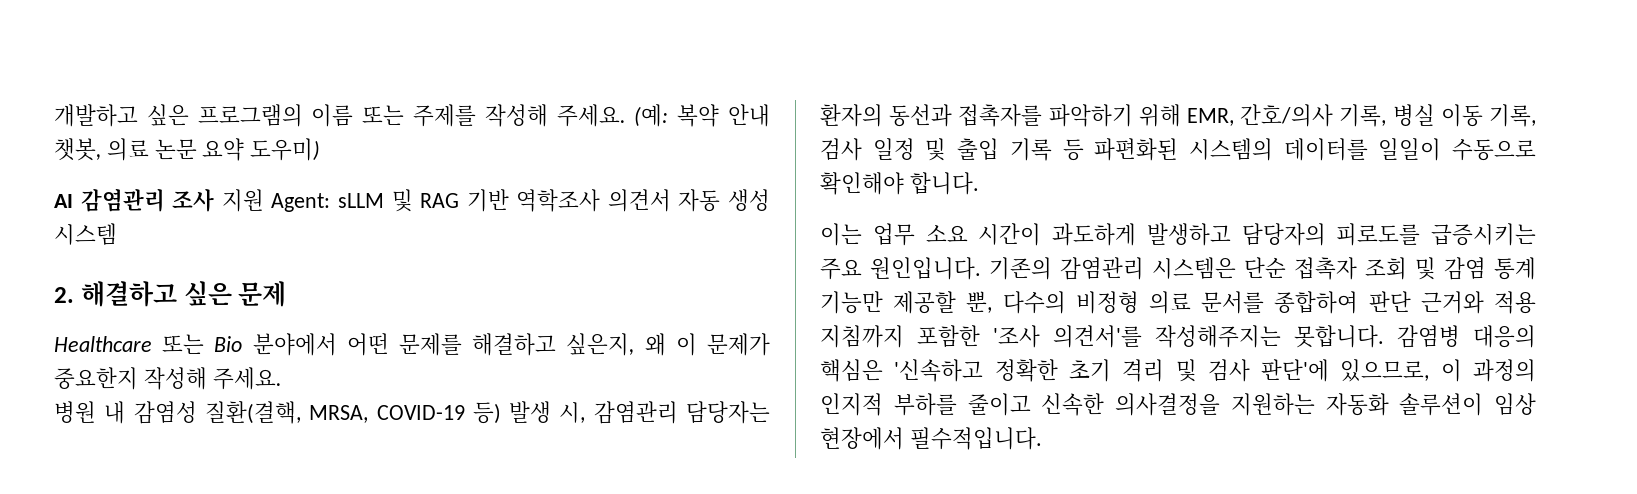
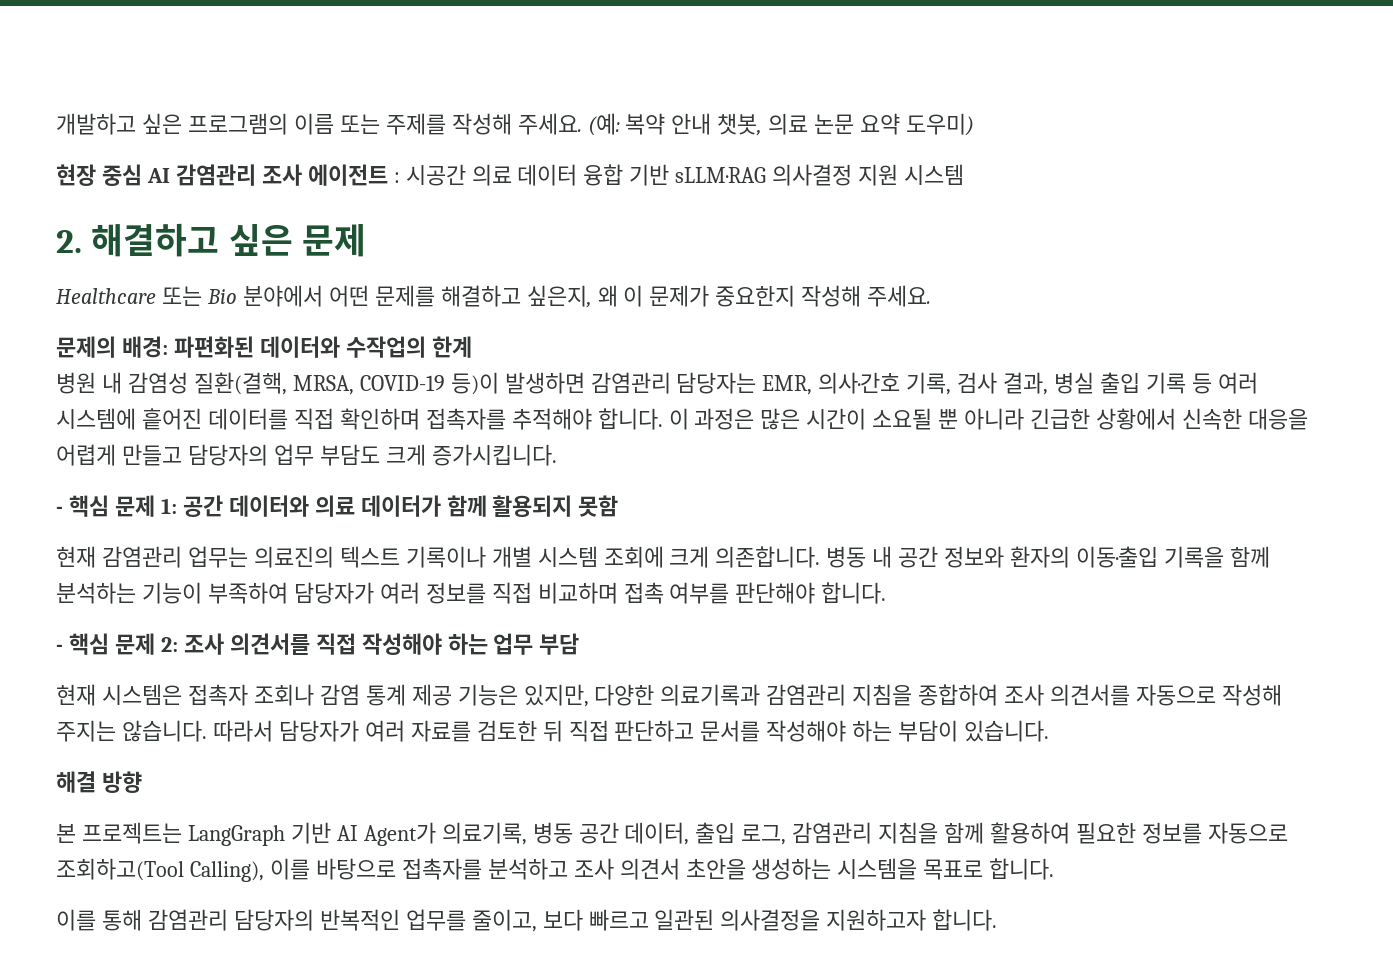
- AI 감염관리 조사 지원 Agent: sLLM 및 RAG 기반 역학조사 의견서 자동 생성 시스템
+ 현장 중심 AI 감염관리 조사 에이전트 : 시공간 의료 데이터 융합 기반 sLLM·RAG 의사결정 지원 시스템
+ 문제의 배경: 파편화된 데이터와 수작업의 한계
- 병원 내 감염성 질환(결핵, MRSA, COVID-19 등) 발생 시, 감염관리 담당자는 환자의 동선과 접촉자를 파악하기 위해 EMR, 간호/의사 기록, 병실 이동 기록, 검사 일정 및 출입 기록 등 파편화된 시스템의 데이터를 일일이 수동으로 확인해야 합니다.
- 이는 업무 소요 시간이 과도하게 발생하고 담당자의 피로도를 급증시키는 주요 원인입니다. 기존의 감염관리 시스템은 단순 접촉자 조회 및 감염 통계 기능만 제공할 뿐, 다수의 비정형 의료 문서를 종합하여 판단 근거와 적용 지침까지 포함한 '조사 의견서'를 작성해주지는 못합니다. 감염병 대응의 핵심은 '신속하고 정확한 초기 격리 및 검사 판단'에 있으므로, 이 과정의 인지적 부하를 줄이고 신속한 의사결정을 지원하는 자동화 솔루션이 임상 현장에서 필수적입니다.
+ 병원 내 감염성 질환(결핵, MRSA, COVID-19 등)이 발생하면 감염관리 담당자는 EMR, 의사·간호 기록, 검사 결과, 병실 출입 기록 등 여러 시스템에 흩어진 데이터를 직접 확인하며 접촉자를 추적해야 합니다. 이 과정은 많은 시간이 소요될 뿐 아니라 긴급한 상황에서 신속한 대응을 어렵게 만들고 담당자의 업무 부담도 크게 증가시킵니다.
+ - 핵심 문제 1: 공간 데이터와 의료 데이터가 함께 활용되지 못함
+ 현재 감염관리 업무는 의료진의 텍스트 기록이나 개별 시스템 조회에 크게 의존합니다. 병동 내 공간 정보와 환자의 이동·출입 기록을 함께 분석하는 기능이 부족하여 담당자가 여러 정보를 직접 비교하며 접촉 여부를 판단해야 합니다.
+ - 핵심 문제 2: 조사 의견서를 직접 작성해야 하는 업무 부담
+ 현재 시스템은 접촉자 조회나 감염 통계 제공 기능은 있지만, 다양한 의료기록과 감염관리 지침을 종합하여 조사 의견서를 자동으로 작성해 주지는 않습니다. 따라서 담당자가 여러 자료를 검토한 뒤 직접 판단하고 문서를 작성해야 하는 부담이 있습니다.
+ 해결 방향
+ 본 프로젝트는 LangGraph 기반 AI Agent가 의료기록, 병동 공간 데이터, 출입 로그, 감염관리 지침을 함께 활용하여 필요한 정보를 자동으로 조회하고(Tool Calling), 이를 바탕으로 접촉자를 분석하고 조사 의견서 초안을 생성하는 시스템을 목표로 합니다.
+ 이를 통해 감염관리 담당자의 반복적인 업무를 줄이고, 보다 빠르고 일관된 의사결정을 지원하고자 합니다.

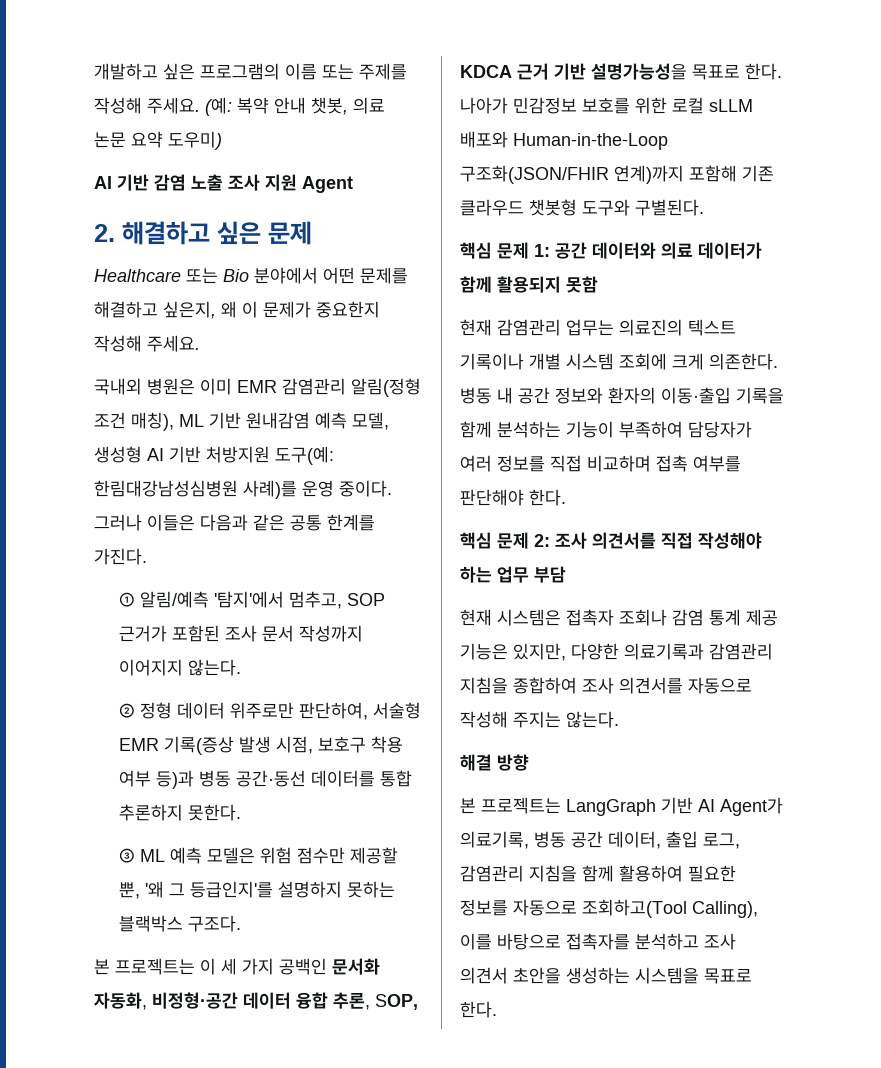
- 현장 중심 AI 감염관리 조사 에이전트 : 시공간 의료 데이터 융합 기반 sLLM·RAG 의사결정 지원 시스템
+ AI 기반 감염 노출 조사 지원 Agent
- 문제의 배경: 파편화된 데이터와 수작업의 한계
- 병원 내 감염성 질환(결핵, MRSA, COVID-19 등)이 발생하면 감염관리 담당자는 EMR, 의사·간호 기록, 검사 결과, 병실 출입 기록 등 여러 시스템에 흩어진 데이터를 직접 확인하며 접촉자를 추적해야 합니다. 이 과정은 많은 시간이 소요될 뿐 아니라 긴급한 상황에서 신속한 대응을 어렵게 만들고 담당자의 업무 부담도 크게 증가시킵니다.
- - 핵심 문제 1: 공간 데이터와 의료 데이터가 함께 활용되지 못함
+ 국내외 병원은 이미 EMR 감염관리 알림(정형 조건 매칭), ML 기반 원내감염 예측 모델, 생성형 AI 기반 처방지원 도구(예: 한림대강남성심병원 사례)를 운영 중이다. 그러나 이들은 다음과 같은 공통 한계를 가진다.
+ ① 알림/예측 '탐지'에서 멈추고, SOP 근거가 포함된 조사 문서 작성까지 이어지지 않는다.
+ ② 정형 데이터 위주로만 판단하여, 서술형 EMR 기록(증상 발생 시점, 보호구 착용 여부 등)과 병동 공간·동선 데이터를 통합 추론하지 못한다.
+ ③ ML 예측 모델은 위험 점수만 제공할 뿐, '왜 그 등급인지'를 설명하지 못하는 블랙박스 구조다.
+ 본 프로젝트는 이 세 가지 공백인 문서화 자동화, 비정형·공간 데이터 융합 추론, SOP, KDCA 근거 기반 설명가능성을 목표로 한다. 나아가 민감정보 보호를 위한 로컬 sLLM 배포와 Human-in-the-Loop 구조화(JSON/FHIR 연계)까지 포함해 기존 클라우드 챗봇형 도구와 구별된다.
+ 핵심 문제 1: 공간 데이터와 의료 데이터가 함께 활용되지 못함
- 현재 감염관리 업무는 의료진의 텍스트 기록이나 개별 시스템 조회에 크게 의존합니다.
+ 현재 감염관리 업무는 의료진의 텍스트 기록이나 개별 시스템 조회에 크게 의존한다.
- 병동 내 공간 정보와 환자의 이동·출입 기록을 함께 분석하는 기능이 부족하여 담당자가 여러 정보를 직접 비교하며 접촉 여부를 판단해야 합니다.
- - 핵심 문제 2: 조사 의견서를 직접 작성해야 하는 업무 부담
+ 병동 내 공간 정보와 환자의 이동·출입 기록을 함께 분석하는 기능이 부족하여 담당자가 여러 정보를 직접 비교하며 접촉 여부를 판단해야 한다.
+ 핵심 문제 2: 조사 의견서를 직접 작성해야 하는 업무 부담
- 현재 시스템은 접촉자 조회나 감염 통계 제공 기능은 있지만, 다양한 의료기록과 감염관리 지침을 종합하여 조사 의견서를 자동으로 작성해 주지는 않습니다. 따라서 담당자가 여러 자료를 검토한 뒤 직접 판단하고 문서를 작성해야 하는 부담이 있습니다.
+ 현재 시스템은 접촉자 조회나 감염 통계 제공 기능은 있지만, 다양한 의료기록과 감염관리 지침을 종합하여 조사 의견서를 자동으로 작성해 주지는 않는다.
- 본 프로젝트는 LangGraph 기반 AI Agent가 의료기록, 병동 공간 데이터, 출입 로그, 감염관리 지침을 함께 활용하여 필요한 정보를 자동으로 조회하고(Tool Calling), 이를 바탕으로 접촉자를 분석하고 조사 의견서 초안을 생성하는 시스템을 목표로 합니다.
- 이를 통해 감염관리 담당자의 반복적인 업무를 줄이고, 보다 빠르고 일관된 의사결정을 지원하고자 합니다.
+ 본 프로젝트는 LangGraph 기반 AI Agent가 의료기록, 병동 공간 데이터, 출입 로그, 감염관리 지침을 함께 활용하여 필요한 정보를 자동으로 조회하고(Tool Calling), 이를 바탕으로 접촉자를 분석하고 조사 의견서 초안을 생성하는 시스템을 목표로 한다.

